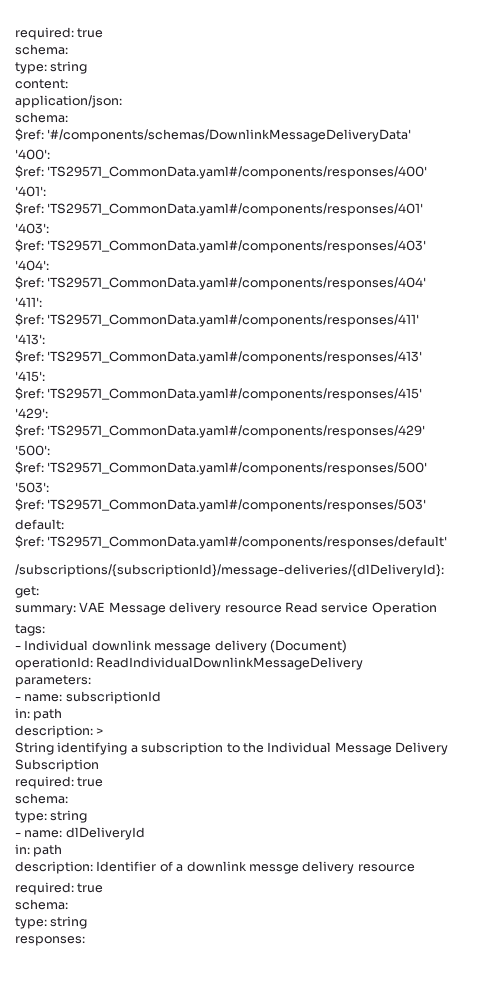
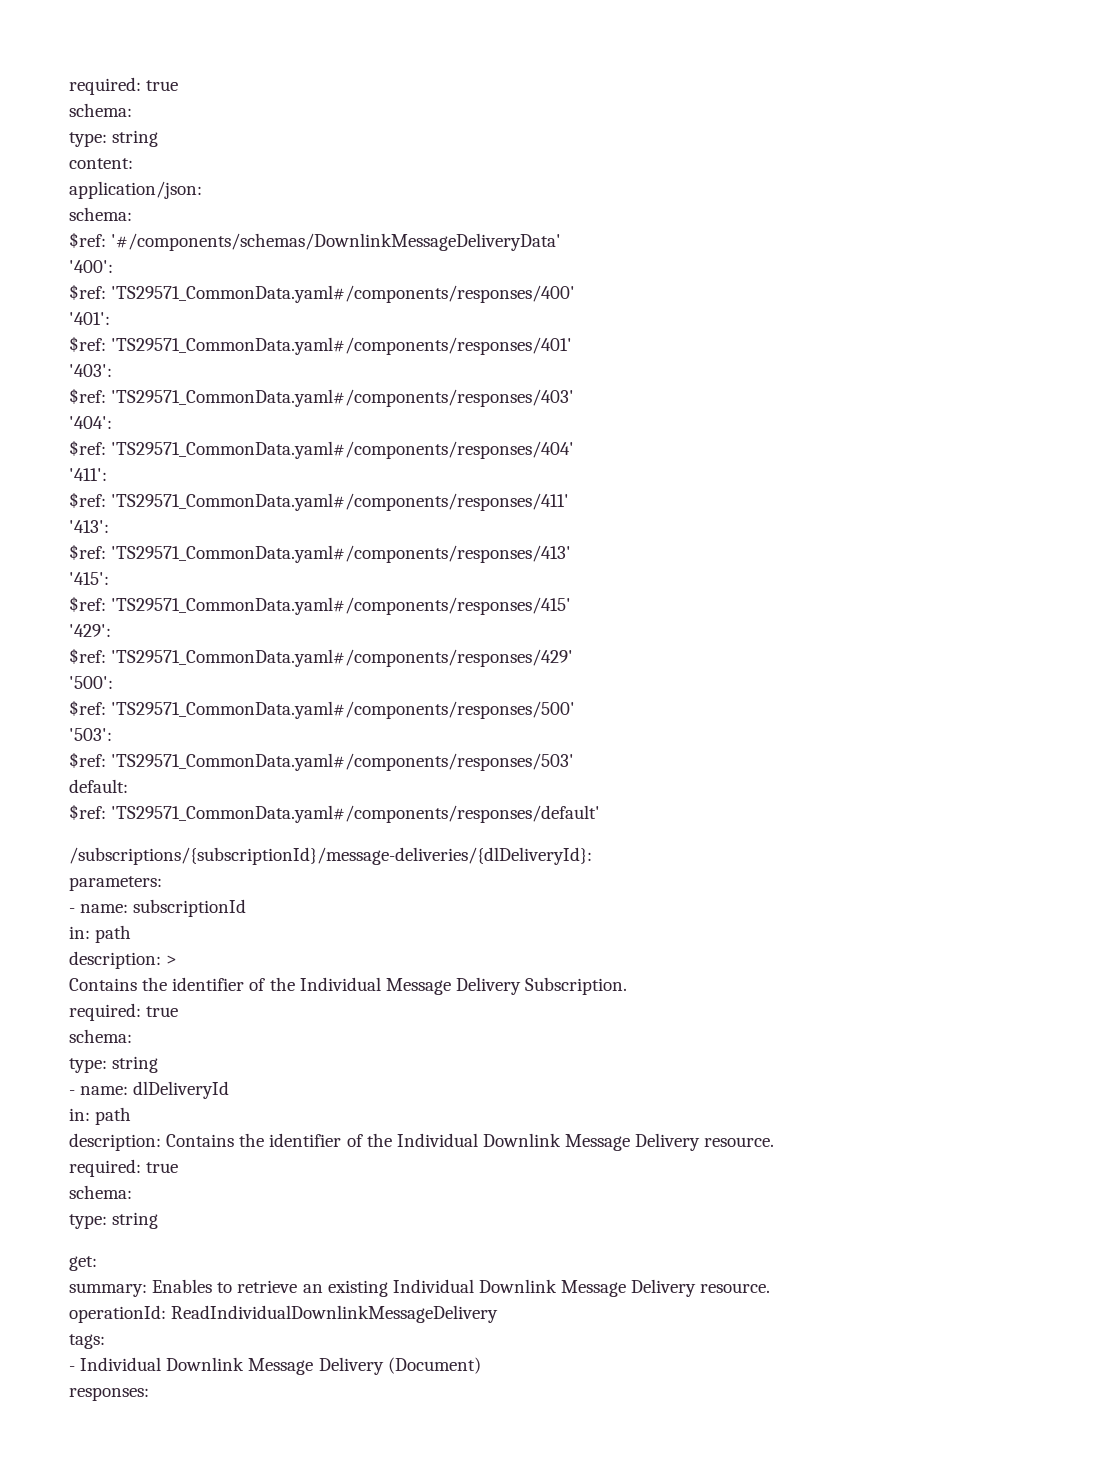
- get:
- summary: VAE Message delivery resource Read service Operation
- tags:
- - Individual downlink message delivery (Document)
- operationId: ReadIndividualDownlinkMessageDelivery
- String identifying a subscription to the Individual Message Delivery Subscription
+ Contains the identifier of the Individual Message Delivery Subscription.
- description: Identifier of a downlink messge delivery resource
+ description: Contains the identifier of the Individual Downlink Message Delivery resource.
  required: true
  schema:
  type: string
+ get:
+ summary: Enables to retrieve an existing Individual Downlink Message Delivery resource.
+ operationId: ReadIndividualDownlinkMessageDelivery
+ tags:
+ - Individual Downlink Message Delivery (Document)

